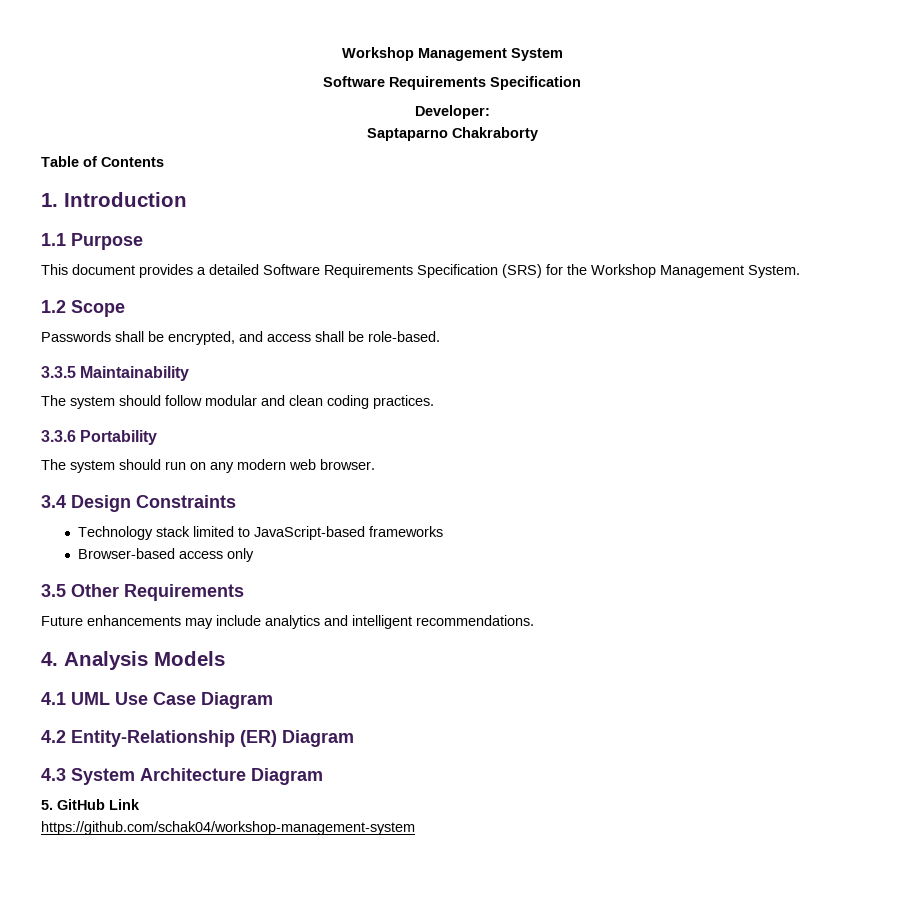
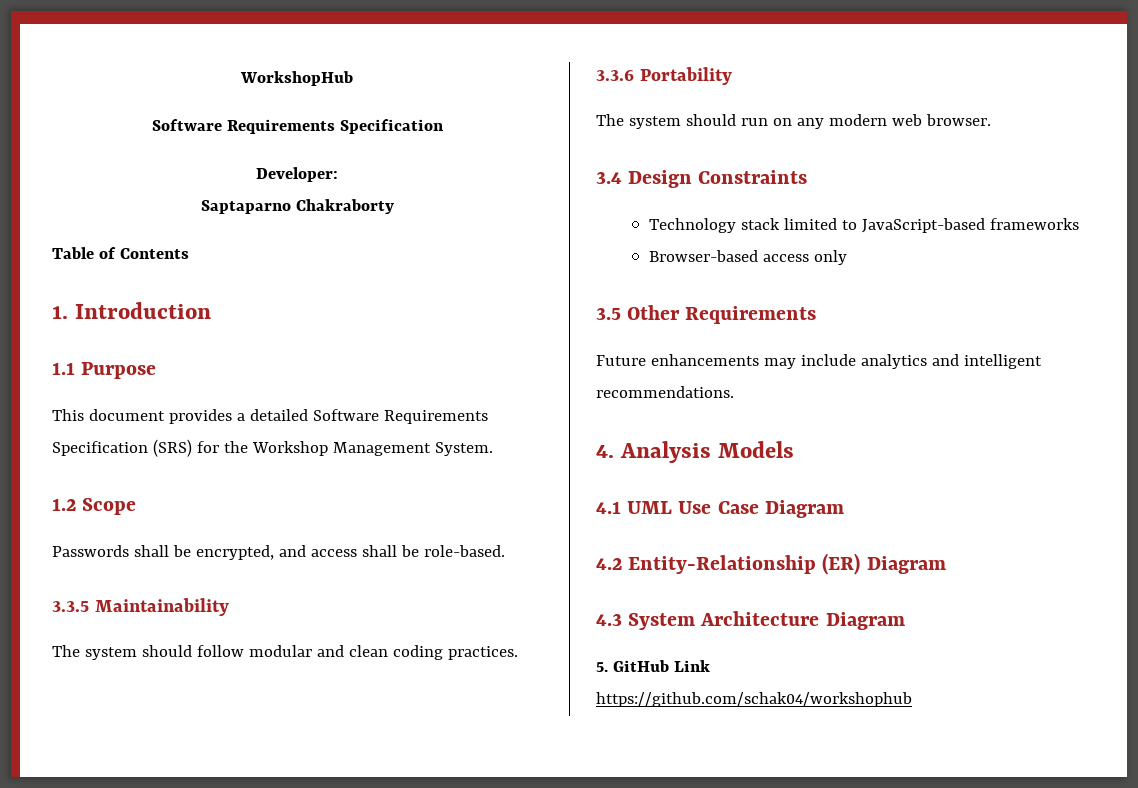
- Workshop Management System
+ WorkshopHub
- https://github.com/schak04/workshop-management-system
+ https://github.com/schak04/workshophub

